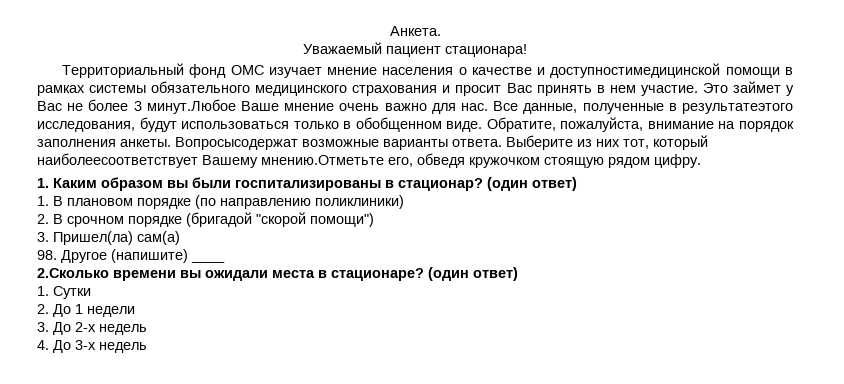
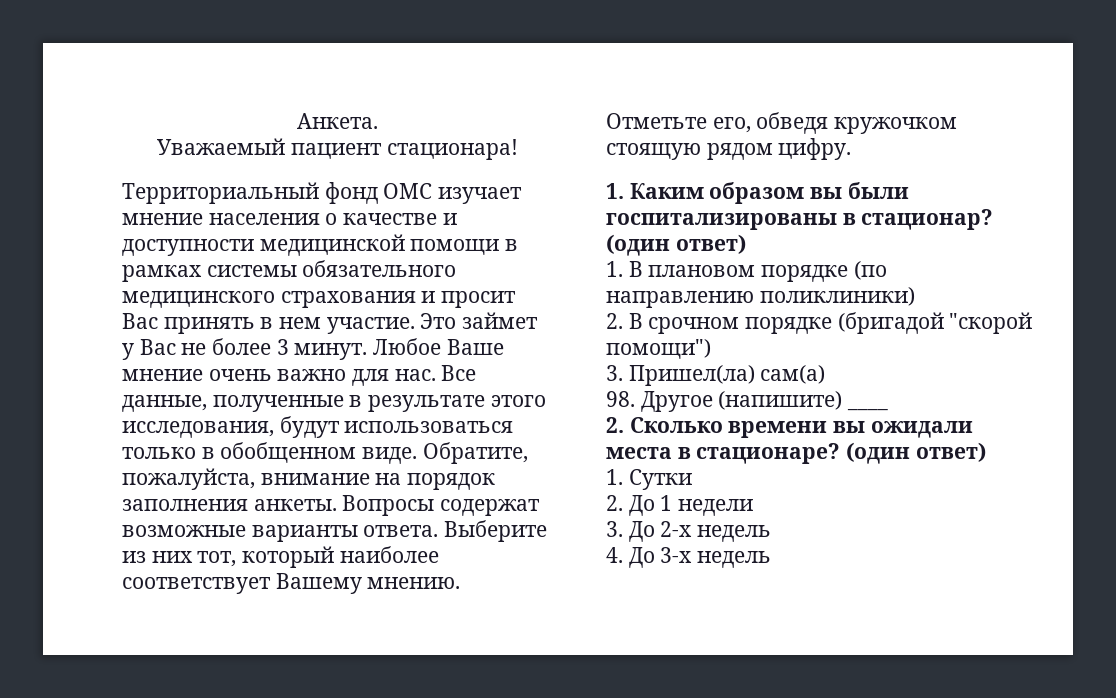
- Территориальный фонд ОМС изучает мнение населения о качестве и доступностимедицинской помощи в рамках системы обязательного медицинского страхования и просит Вас принять в нем участие.
+ Территориальный фонд ОМС изучает мнение населения о качестве и доступности медицинской помощи в рамках системы обязательного медицинского страхования и просит Вас принять в нем участие.
- Это займет у Вас не более 3 минут.Любое Ваше мнение очень важно для нас.
+ Это займет у Вас не более 3 минут. Любое Ваше мнение очень важно для нас.
- Все данные, полученные в результатеэтого исследования, будут использоваться только в обобщенном виде.
+ Все данные, полученные в результате этого исследования, будут использоваться только в обобщенном виде.
- Вопросысодержат возможные варианты ответа.
+ Вопросы содержат возможные варианты ответа.
- Выберите из них тот, который наиболеесоответствует Вашему мнению.Отметьте его, обведя кружочком стоящую рядом цифру.
+ Выберите из них тот, который наиболее соответствует Вашему мнению. Отметьте его, обведя кружочком стоящую рядом цифру.
- 2.Сколько времени вы ожидали места в стационаре?
+ 2. Сколько времени вы ожидали места в стационаре?

